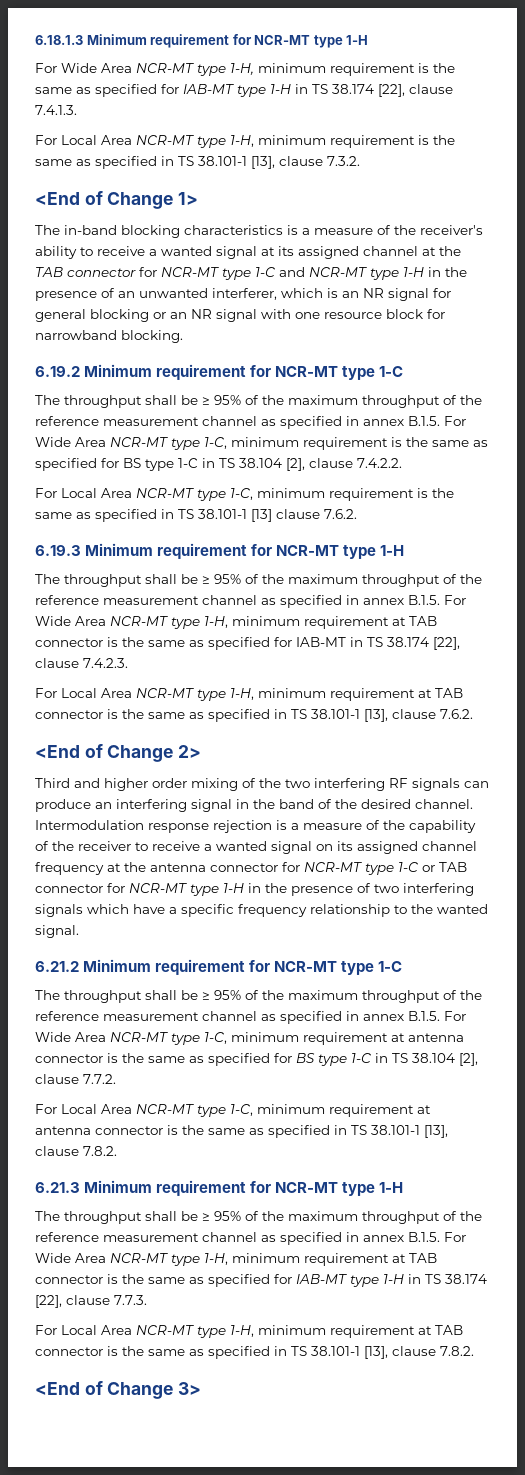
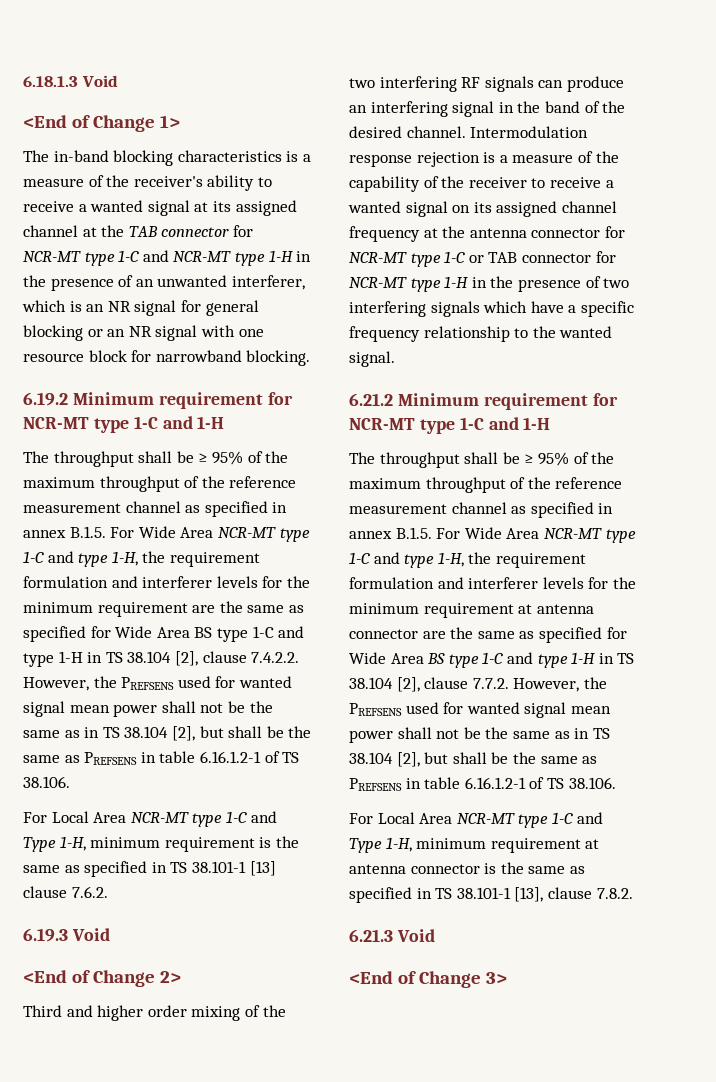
- 6.18.1.3 Minimum requirement for NCR-MT type 1-H
- For Wide Area NCR-MT type 1-H, minimum requirement is the same as specified for IAB-MT type 1-H in TS 38.174 [22], clause 7.4.1.3.
- For Local Area NCR-MT type 1-H, minimum requirement is the same as specified in TS 38.101-1 [13], clause 7.3.2.
+ 6.18.1.3 Void
- 6.19.2 Minimum requirement for NCR-MT type 1-C
- The throughput shall be ≥ 95% of the maximum throughput of the reference measurement channel as specified in annex B.1.5. For Wide Area NCR-MT type 1-C, minimum requirement is the same as specified for BS type 1-C in TS 38.104 [2], clause 7.4.2.2.
- For Local Area NCR-MT type 1-C, minimum requirement is the same as specified in TS 38.101-1 [13] clause 7.6.2.
- 6.19.3 Minimum requirement for NCR-MT type 1-H
+ 6.19.2 Minimum requirement for NCR-MT type 1-C and 1-H
- The throughput shall be ≥ 95% of the maximum throughput of the reference measurement channel as specified in annex B.1.5. For Wide Area NCR-MT type 1-H, minimum requirement at TAB connector is the same as specified for IAB-MT in TS 38.174 [22], clause 7.4.2.3.
- For Local Area NCR-MT type 1-H, minimum requirement at TAB connector is the same as specified in TS 38.101-1 [13], clause 7.6.2.
+ The throughput shall be ≥ 95% of the maximum throughput of the reference measurement channel as specified in annex B.1.5. For Wide Area NCR-MT type 1-C and type 1-H, the requirement formulation and interferer levels for the minimum requirement are the same as specified for Wide Area BS type 1-C and type 1-H in TS 38.104 [2], clause 7.4.2.2. However, the PREFSENS used for wanted signal mean power shall not be the same as in TS 38.104 [2], but shall be the same as PREFSENS in table 6.16.1.2-1 of TS 38.106.
+ For Local Area NCR-MT type 1-C and Type 1-H, minimum requirement is the same as specified in TS 38.101-1 [13] clause 7.6.2.
+ 6.19.3 Void
- 6.21.2 Minimum requirement for NCR-MT type 1-C
- The throughput shall be ≥ 95% of the maximum throughput of the reference measurement channel as specified in annex B.1.5. For Wide Area NCR-MT type 1-C, minimum requirement at antenna connector is the same as specified for BS type 1-C in TS 38.104 [2], clause 7.7.2.
- For Local Area NCR-MT type 1-C, minimum requirement at antenna connector is the same as specified in TS 38.101-1 [13], clause 7.8.2.
- 6.21.3 Minimum requirement for NCR-MT type 1-H
+ 6.21.2 Minimum requirement for NCR-MT type 1-C and 1-H
- The throughput shall be ≥ 95% of the maximum throughput of the reference measurement channel as specified in annex B.1.5. For Wide Area NCR-MT type 1-H, minimum requirement at TAB connector is the same as specified for IAB-MT type 1-H in TS 38.174 [22], clause 7.7.3.
- For Local Area NCR-MT type 1-H, minimum requirement at TAB connector is the same as specified in TS 38.101-1 [13], clause 7.8.2.
+ The throughput shall be ≥ 95% of the maximum throughput of the reference measurement channel as specified in annex B.1.5. For Wide Area NCR-MT type 1-C and type 1-H, the requirement formulation and interferer levels for the minimum requirement at antenna connector are the same as specified for Wide Area BS type 1-C and type 1-H in TS 38.104 [2], clause 7.7.2. However, the PREFSENS used for wanted signal mean power shall not be the same as in TS 38.104 [2], but shall be the same as PREFSENS in table 6.16.1.2-1 of TS 38.106.
+ For Local Area NCR-MT type 1-C and Type 1-H, minimum requirement at antenna connector is the same as specified in TS 38.101-1 [13], clause 7.8.2.
+ 6.21.3 Void

